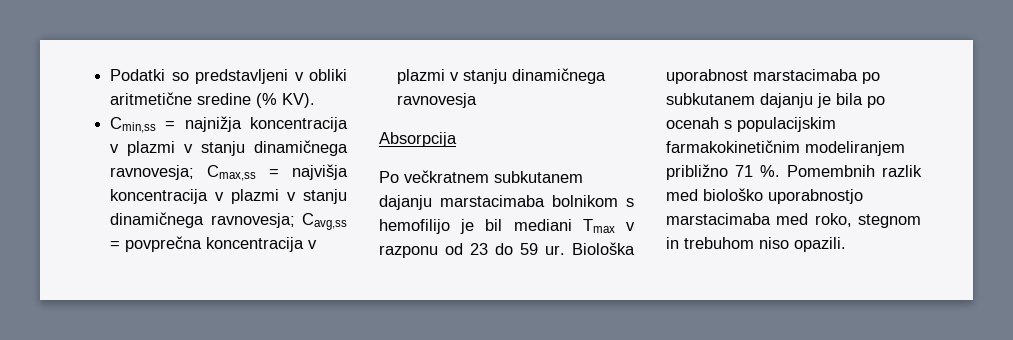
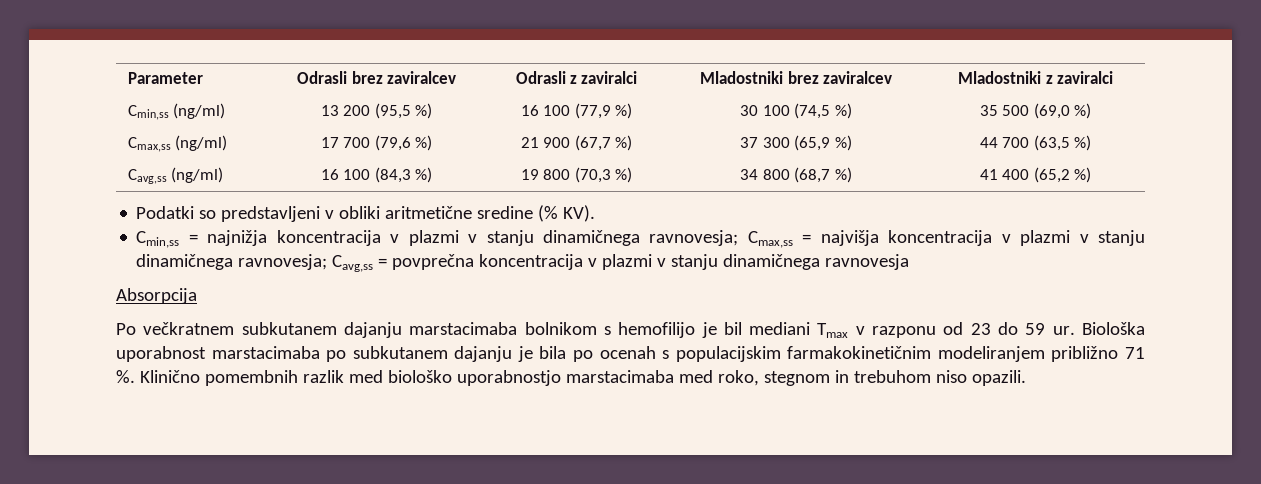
+ Parameter | Odrasli brez zaviralcev | Odrasli z zaviralci | Mladostniki brez zaviralcev | Mladostniki z zaviralci
+ Cmin,ss (ng/ml) | 13 200 (95,5 %) | 16 100 (77,9 %) | 30 100 (74,5 %) | 35 500 (69,0 %)
+ Cmax,ss (ng/ml) | 17 700 (79,6 %) | 21 900 (67,7 %) | 37 300 (65,9 %) | 44 700 (63,5 %)
+ Cavg,ss (ng/ml) | 16 100 (84,3 %) | 19 800 (70,3 %) | 34 800 (68,7 %) | 41 400 (65,2 %)
- Pomembnih razlik med biološko uporabnostjo marstacimaba med roko, stegnom in trebuhom niso opazili.
+ Klinično pomembnih razlik med biološko uporabnostjo marstacimaba med roko, stegnom in trebuhom niso opazili.

